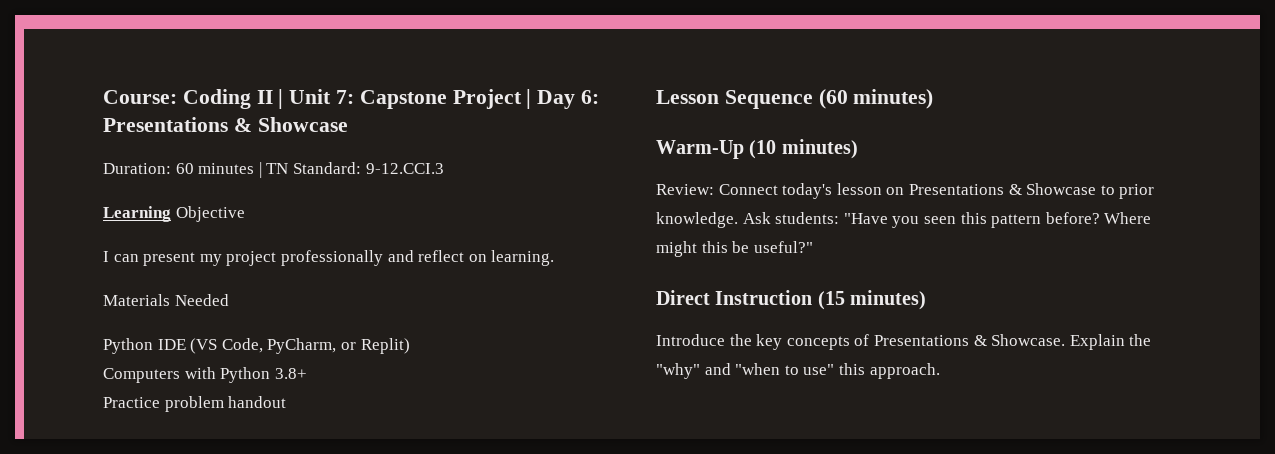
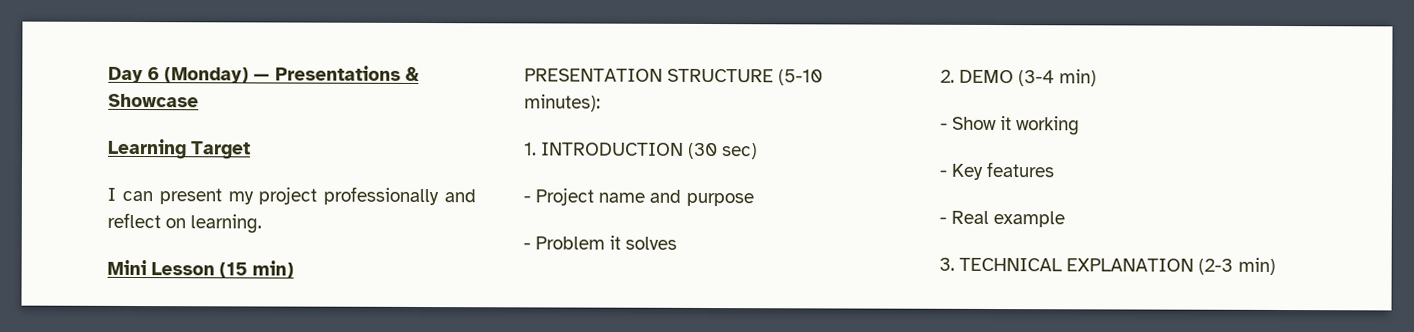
- Course: Coding II | Unit 7: Capstone Project | Day 6: Presentations & Showcase
- Duration: 60 minutes | TN Standard: 9-12.CCI.3
+ Day 6 (Monday) — Presentations & Showcase
- Learning Objective
+ Learning Target
- Materials Needed
- Python IDE (VS Code, PyCharm, or Replit)
- Computers with Python 3.8+
- Practice problem handout
- Lesson Sequence (60 minutes)
- Warm-Up (10 minutes)
- Review: Connect today's lesson on Presentations & Showcase to prior knowledge. Ask students: "Have you seen this pattern before? Where might this be useful?"
- Direct Instruction (15 minutes)
- Introduce the key concepts of Presentations & Showcase. Explain the "why" and "when to use" this approach.
+ Mini Lesson (15 min)
+ PRESENTATION STRUCTURE (5-10 minutes):
+ 1. INTRODUCTION (30 sec)
+ - Project name and purpose
+ - Problem it solves
+ 2. DEMO (3-4 min)
+ - Show it working
+ - Key features
+ - Real example
+ 3. TECHNICAL EXPLANATION (2-3 min)

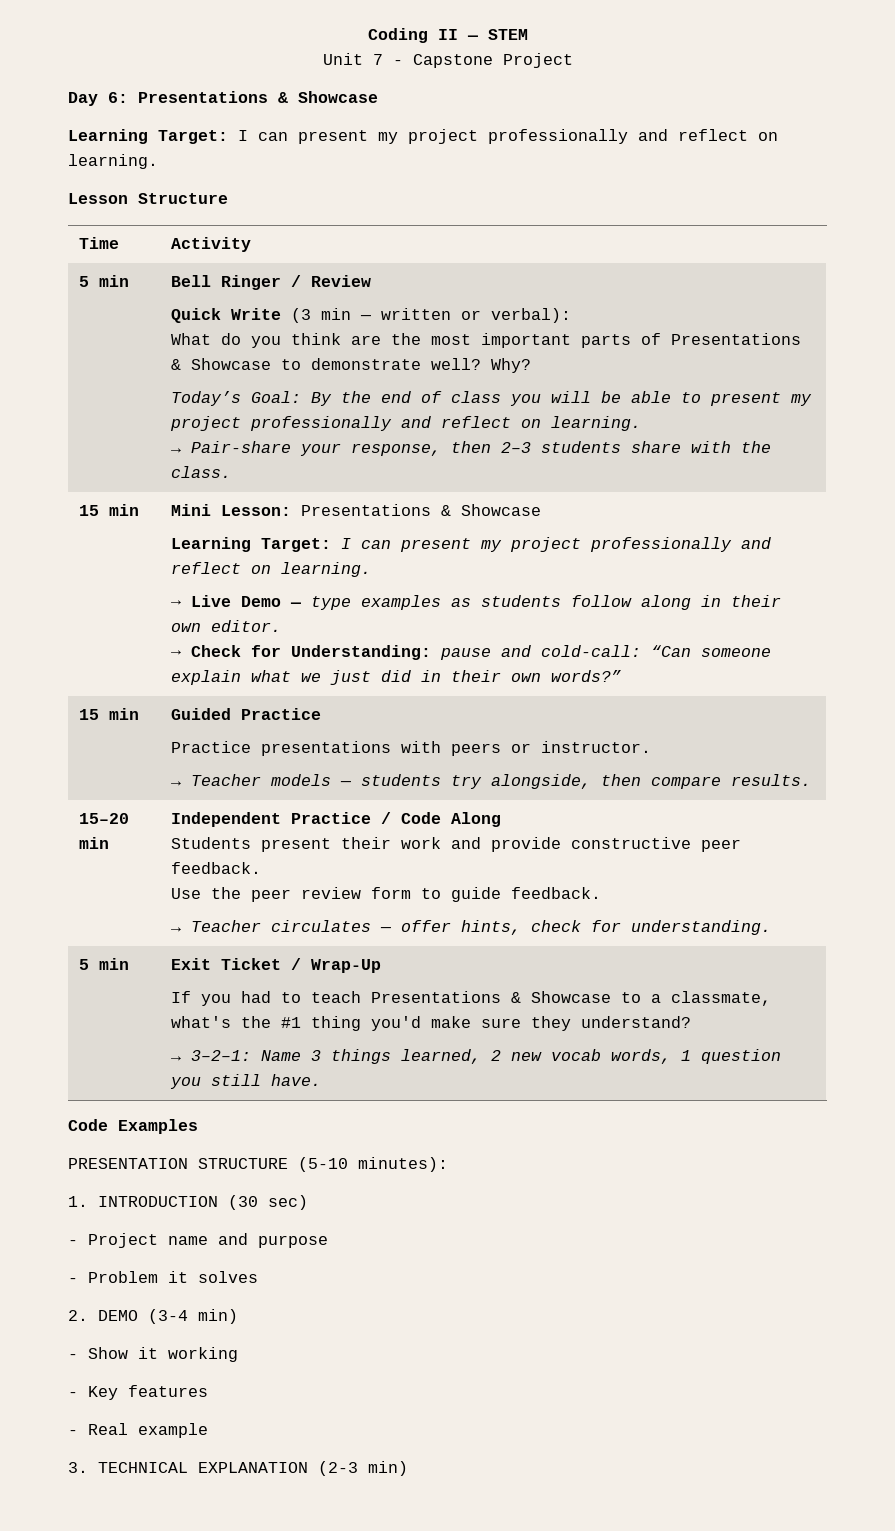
- Day 6 (Monday) — Presentations & Showcase
- Learning Target
- I can present my project professionally and reflect on learning.
+ Coding II — STEM
+ Unit 7 - Capstone Project
+ Day 6: Presentations & Showcase
+ Learning Target: I can present my project professionally and reflect on learning.
- Mini Lesson (15 min)
+ Lesson Structure
+ Time | Activity
+ 5 min | Bell Ringer / Review
+ Quick Write (3 min — written or verbal):
+ What do you think are the most important parts of Presentations & Showcase to demonstrate well? Why?
+ Today’s Goal: By the end of class you will be able to present my project professionally and reflect on learning.
+ → Pair-share your response, then 2–3 students share with the class.
+ 15 min | Mini Lesson: Presentations & Showcase
+ Learning Target: I can present my project professionally and reflect on learning.
+ → Live Demo — type examples as students follow along in their own editor.
+ → Check for Understanding: pause and cold-call: “Can someone explain what we just did in their own words?”
+ 15 min | Guided Practice
+ Practice presentations with peers or instructor.
+ → Teacher models — students try alongside, then compare results.
+ 15–20 min | Independent Practice / Code Along
+ Students present their work and provide constructive peer feedback.
+ Use the peer review form to guide feedback.
+ → Teacher circulates — offer hints, check for understanding.
+ 5 min | Exit Ticket / Wrap-Up
+ If you had to teach Presentations & Showcase to a classmate, what's the #1 thing you'd make sure they understand?
+ → 3–2–1: Name 3 things learned, 2 new vocab words, 1 question you still have.
+ Code Examples

